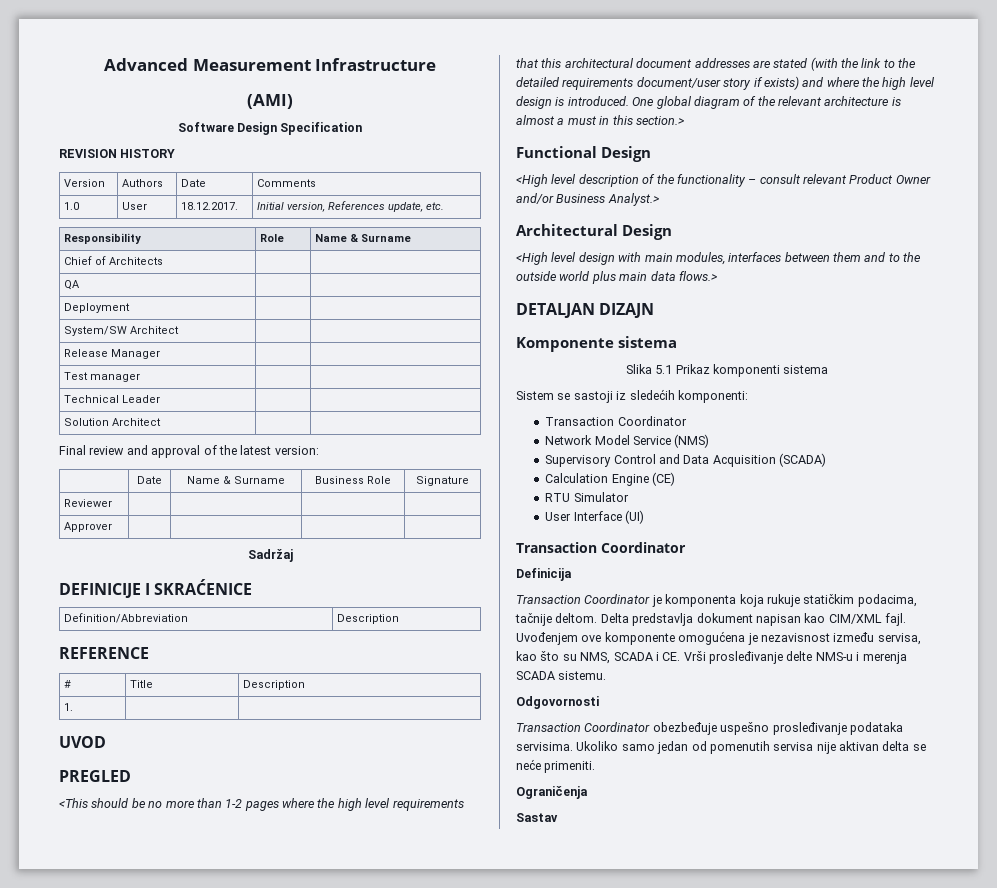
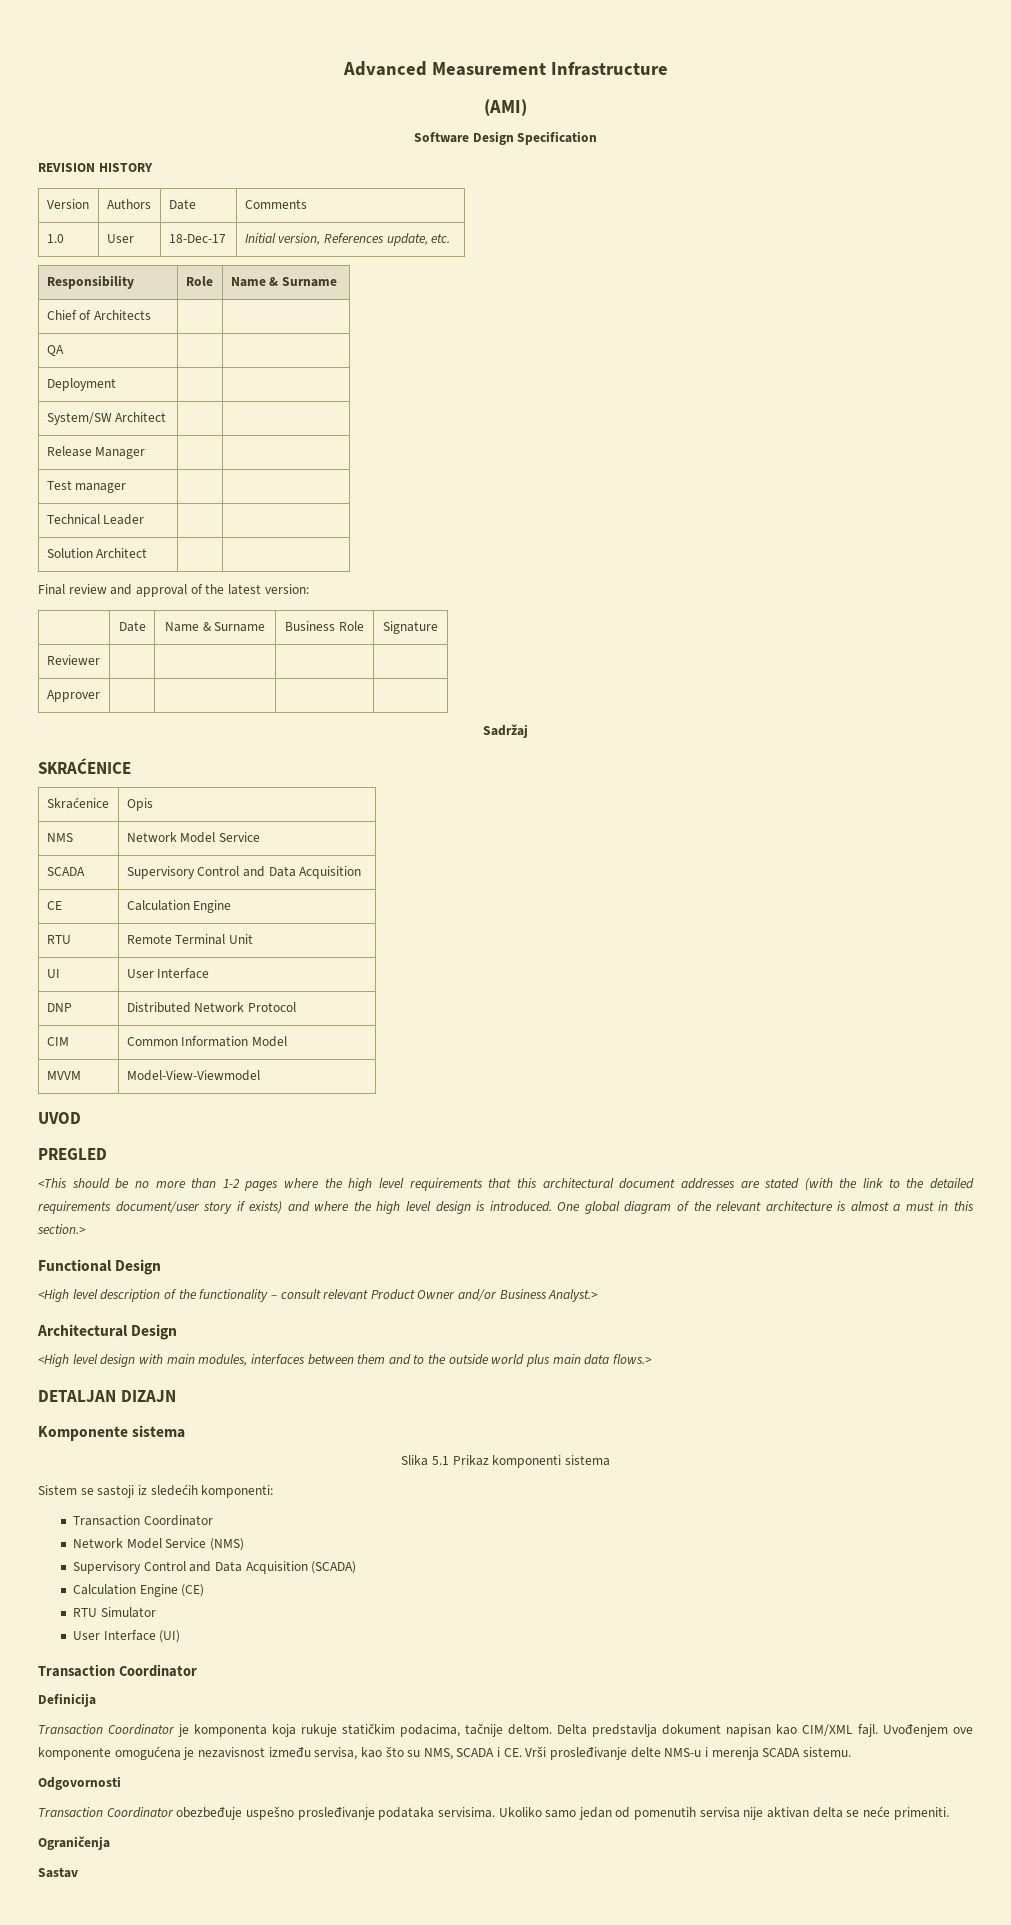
- 1.0 | User | 18.12.2017. | Initial version, References update, etc.
+ 1.0 | User | 18-Dec-17 | Initial version, References update, etc.
- DEFINICIJE I SKRAĆENICE
+ SKRAĆENICE
- Definition/Abbreviation | Description
- REFERENCE
- # | Title | Description
- 1. | |
+ Skraćenice | Opis
+ NMS | Network Model Service
+ SCADA | Supervisory Control and Data Acquisition
+ CE | Calculation Engine
+ RTU | Remote Terminal Unit
+ UI | User Interface
+ DNP | Distributed Network Protocol
+ CIM | Common Information Model
+ MVVM | Model-View-Viewmodel

